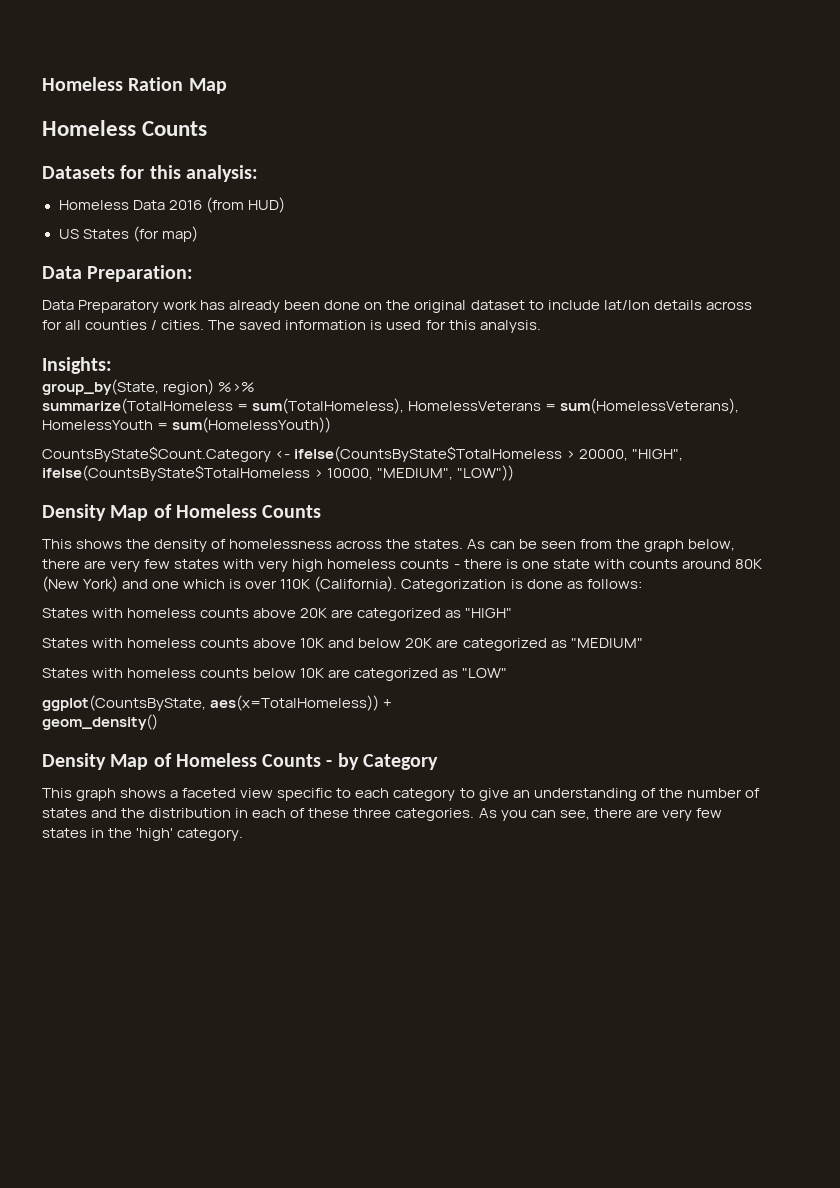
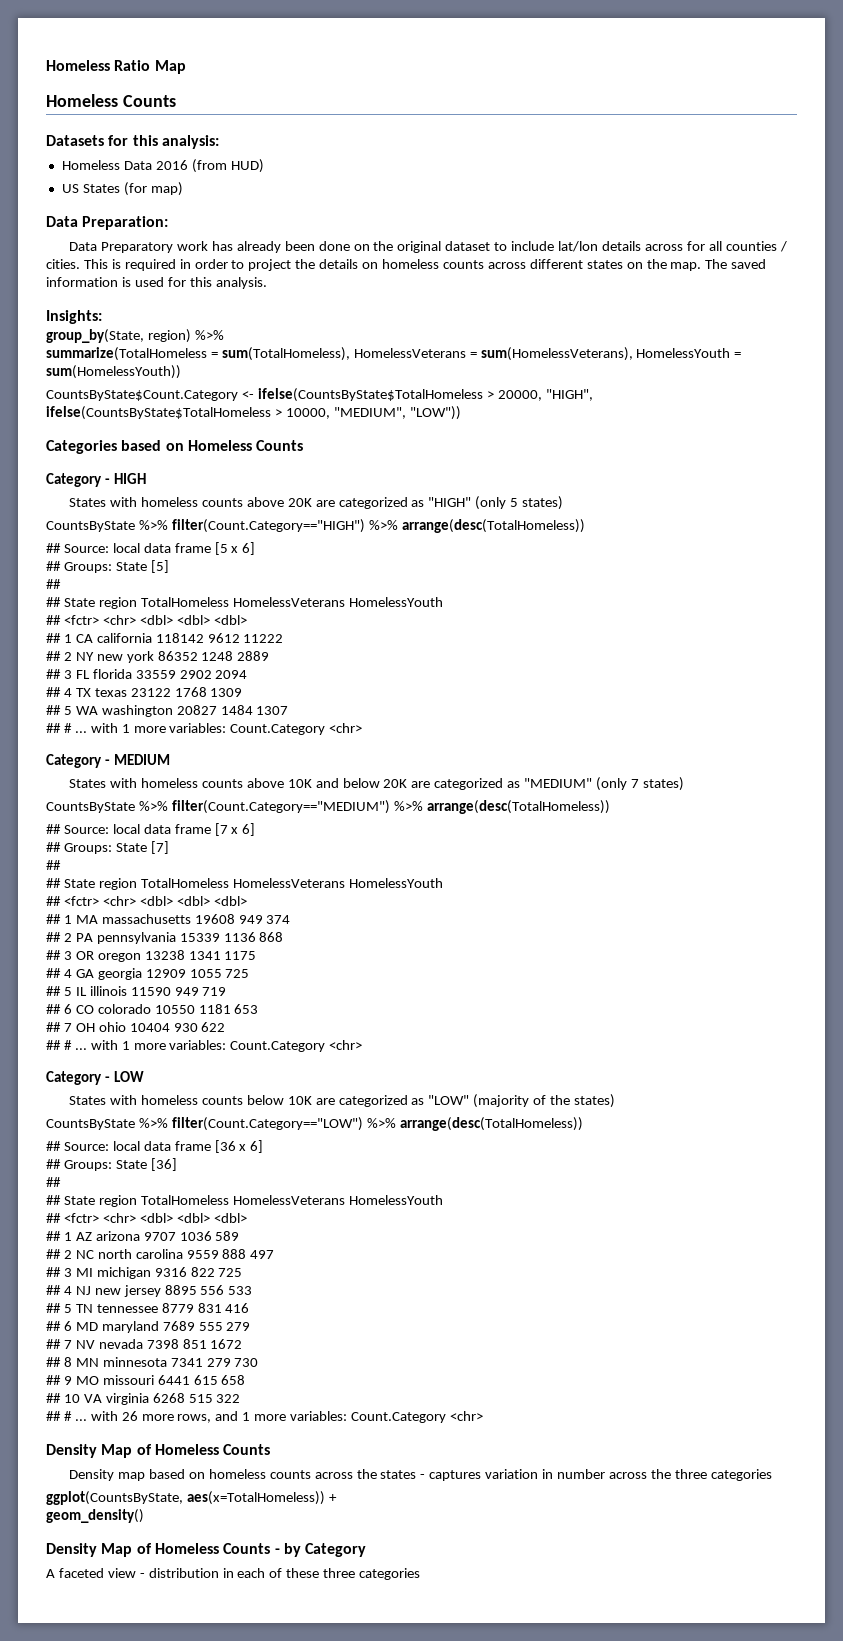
- Homeless Ration Map
+ Homeless Ratio Map
+ This is required in order to project the details on homeless counts across different states on the map.
  CountsByState$Count.Category <- ifelse(CountsByState$TotalHomeless > 20000, "HIGH", ifelse(CountsByState$TotalHomeless > 10000, "MEDIUM", "LOW"))
- Density Map of Homeless Counts
- This shows the density of homelessness across the states. As can be seen from the graph below, there are very few states with very high homeless counts - there is one state with counts around 80K (New York) and one which is over 110K (California). Categorization is done as follows:
+ Categories based on Homeless Counts
+ Category - HIGH
- States with homeless counts above 20K are categorized as "HIGH"
+ States with homeless counts above 20K are categorized as "HIGH" (only 5 states)
+ CountsByState %>% filter(Count.Category=="HIGH") %>% arrange(desc(TotalHomeless))
+ ## Source: local data frame [5 x 6]
+ ## Groups: State [5]
+ ##
+ ## State region TotalHomeless HomelessVeterans HomelessYouth
+ ## <fctr> <chr> <dbl> <dbl> <dbl>
+ ## 1 CA california 118142 9612 11222
+ ## 2 NY new york 86352 1248 2889
+ ## 3 FL florida 33559 2902 2094
+ ## 4 TX texas 23122 1768 1309
+ ## 5 WA washington 20827 1484 1307
+ ## # ... with 1 more variables: Count.Category <chr>
+ Category - MEDIUM
- States with homeless counts above 10K and below 20K are categorized as "MEDIUM"
+ States with homeless counts above 10K and below 20K are categorized as "MEDIUM" (only 7 states)
+ CountsByState %>% filter(Count.Category=="MEDIUM") %>% arrange(desc(TotalHomeless))
+ ## Source: local data frame [7 x 6]
+ ## Groups: State [7]
+ ##
+ ## State region TotalHomeless HomelessVeterans HomelessYouth
+ ## <fctr> <chr> <dbl> <dbl> <dbl>
+ ## 1 MA massachusetts 19608 949 374
+ ## 2 PA pennsylvania 15339 1136 868
+ ## 3 OR oregon 13238 1341 1175
+ ## 4 GA georgia 12909 1055 725
+ ## 5 IL illinois 11590 949 719
+ ## 6 CO colorado 10550 1181 653
+ ## 7 OH ohio 10404 930 622
+ ## # ... with 1 more variables: Count.Category <chr>
+ Category - LOW
- States with homeless counts below 10K are categorized as "LOW"
+ States with homeless counts below 10K are categorized as "LOW" (majority of the states)
+ CountsByState %>% filter(Count.Category=="LOW") %>% arrange(desc(TotalHomeless))
+ ## Source: local data frame [36 x 6]
+ ## Groups: State [36]
+ ##
+ ## State region TotalHomeless HomelessVeterans HomelessYouth
+ ## <fctr> <chr> <dbl> <dbl> <dbl>
+ ## 1 AZ arizona 9707 1036 589
+ ## 2 NC north carolina 9559 888 497
+ ## 3 MI michigan 9316 822 725
+ ## 4 NJ new jersey 8895 556 533
+ ## 5 TN tennessee 8779 831 416
+ ## 6 MD maryland 7689 555 279
+ ## 7 NV nevada 7398 851 1672
+ ## 8 MN minnesota 7341 279 730
+ ## 9 MO missouri 6441 615 658
+ ## 10 VA virginia 6268 515 322
+ ## # ... with 26 more rows, and 1 more variables: Count.Category <chr>
+ Density Map of Homeless Counts
+ Density map based on homeless counts across the states - captures variation in number across the three categories
- This graph shows a faceted view specific to each category to give an understanding of the number of states and the distribution in each of these three categories. As you can see, there are very few states in the 'high' category.
+ A faceted view - distribution in each of these three categories

